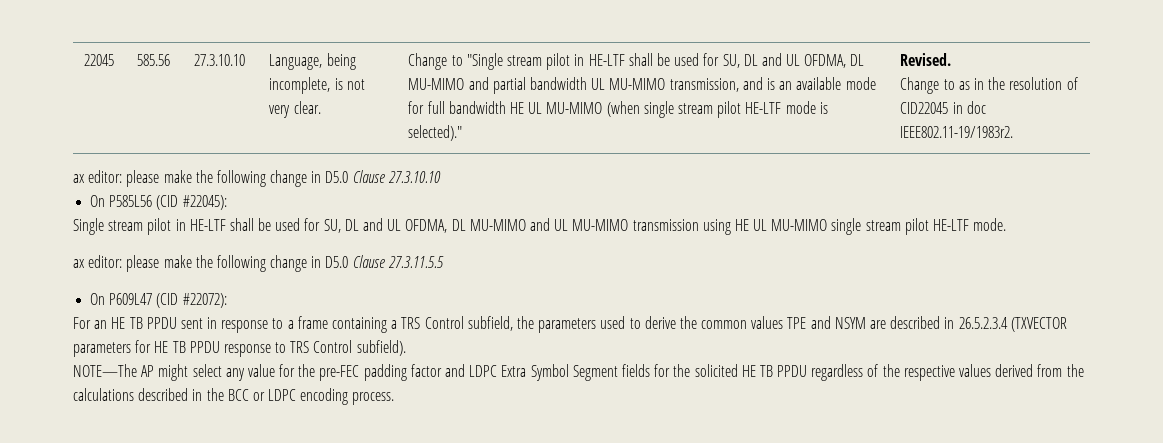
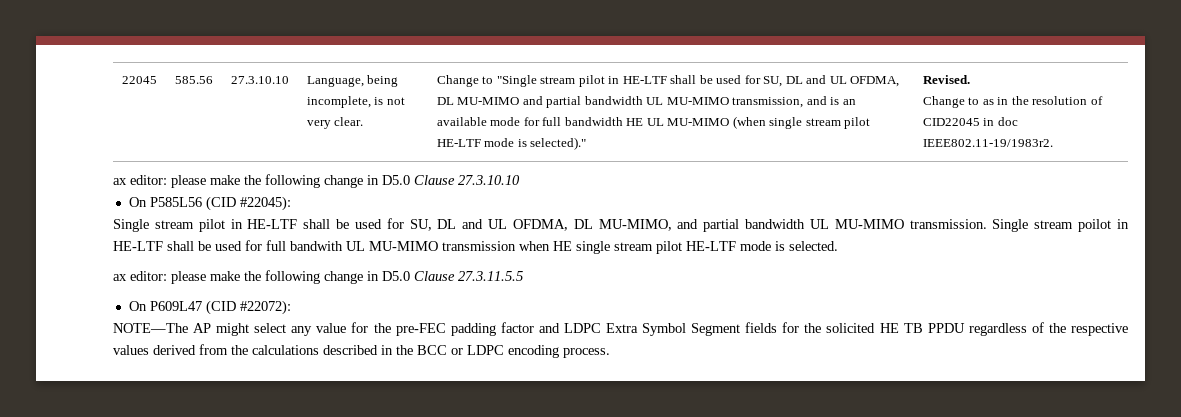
- Single stream pilot in HE-LTF shall be used for SU, DL and UL OFDMA, DL MU-MIMO and UL MU-MIMO transmission using HE UL MU-MIMO single stream pilot HE-LTF mode.
+ Single stream pilot in HE-LTF shall be used for SU, DL and UL OFDMA, DL MU-MIMO, and partial bandwidth UL MU-MIMO transmission. Single stream poilot in HE-LTF shall be used for full bandwith UL MU-MIMO transmission when HE single stream pilot HE-LTF mode is selected.
- For an HE TB PPDU sent in response to a frame containing a TRS Control subfield, the parameters used to derive the common values TPE and NSYM are described in 26.5.2.3.4 (TXVECTOR parameters for HE TB PPDU response to TRS Control subfield).

